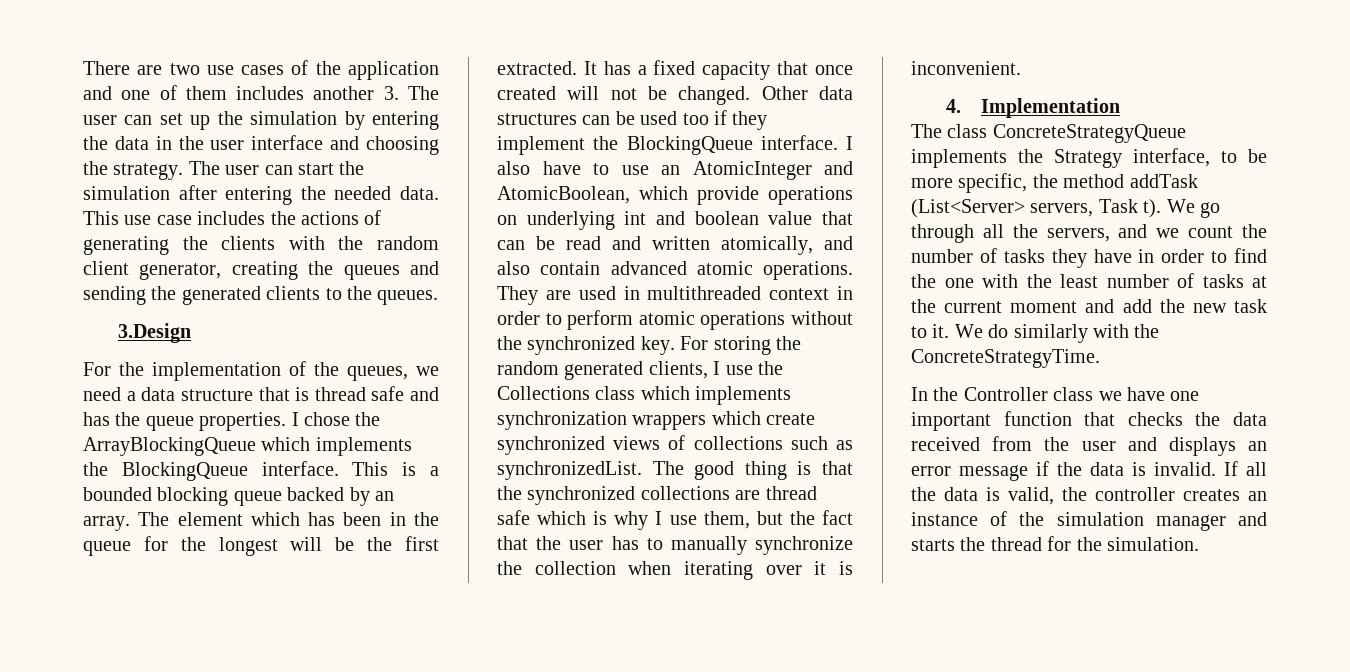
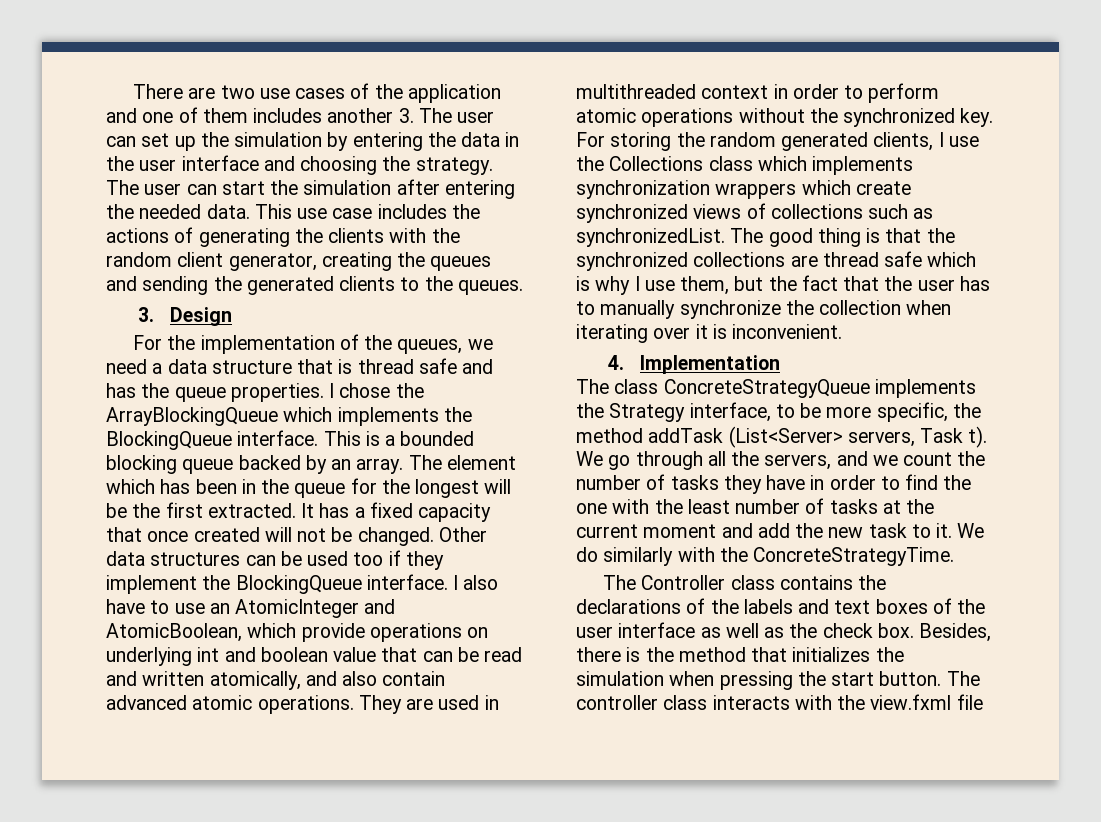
- 3.Design
+ 3. Design
- In the Controller class we have one important function that checks the data received from the user and displays an error message if the data is invalid. If all the data is valid, the controller creates an instance of the simulation manager and starts the thread for the simulation.
+ The Controller class contains the declarations of the labels and text boxes of the user interface as well as the check box. Besides, there is the method that initializes the simulation when pressing the start button. The controller class interacts with the view.fxml file

